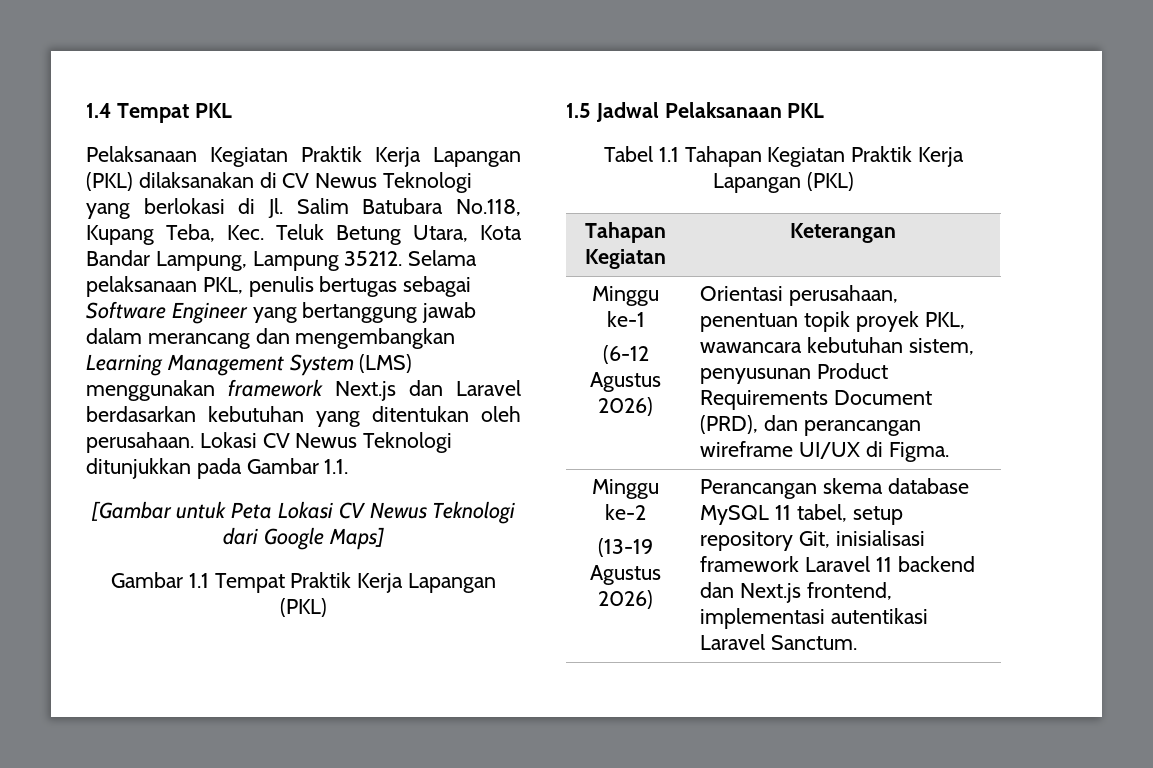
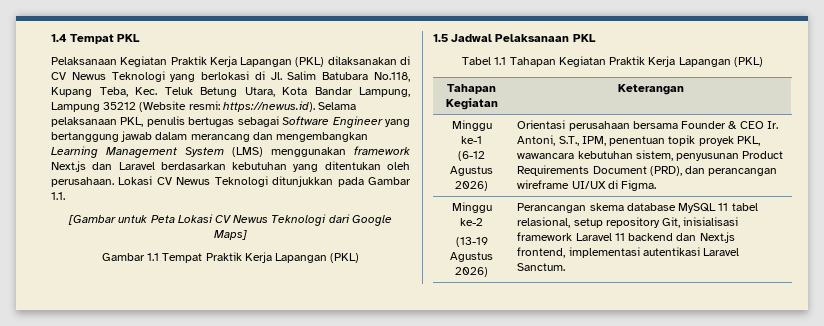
- Pelaksanaan Kegiatan Praktik Kerja Lapangan (PKL) dilaksanakan di CV Newus Teknologi yang berlokasi di Jl. Salim Batubara No.118, Kupang Teba, Kec. Teluk Betung Utara, Kota Bandar Lampung, Lampung 35212. Selama pelaksanaan PKL, penulis bertugas sebagai Software Engineer yang bertanggung jawab dalam merancang dan mengembangkan Learning Management System (LMS) menggunakan framework Next.js dan Laravel berdasarkan kebutuhan yang ditentukan oleh perusahaan.
+ Pelaksanaan Kegiatan Praktik Kerja Lapangan (PKL) dilaksanakan di CV Newus Teknologi yang berlokasi di Jl. Salim Batubara No.118, Kupang Teba, Kec. Teluk Betung Utara, Kota Bandar Lampung, Lampung 35212 (Website resmi: https://newus.id). Selama pelaksanaan PKL, penulis bertugas sebagai Software Engineer yang bertanggung jawab dalam merancang dan mengembangkan Learning Management System (LMS) menggunakan framework Next.js dan Laravel berdasarkan kebutuhan yang ditentukan oleh perusahaan.
  Minggu ke-1
- (6-12 Agustus 2026) | Orientasi perusahaan, penentuan topik proyek PKL, wawancara kebutuhan sistem, penyusunan Product Requirements Document (PRD), dan perancangan wireframe UI/UX di Figma.
+ (6-12 Agustus 2026) | Orientasi perusahaan bersama Founder & CEO Ir. Antoni, S.T., IPM, penentuan topik proyek PKL, wawancara kebutuhan sistem, penyusunan Product Requirements Document (PRD), dan perancangan wireframe UI/UX di Figma.
  Minggu ke-2
- (13-19 Agustus 2026) | Perancangan skema database MySQL 11 tabel, setup repository Git, inisialisasi framework Laravel 11 backend dan Next.js frontend, implementasi autentikasi Laravel Sanctum.
+ (13-19 Agustus 2026) | Perancangan skema database MySQL 11 tabel relasional, setup repository Git, inisialisasi framework Laravel 11 backend dan Next.js frontend, implementasi autentikasi Laravel Sanctum.

